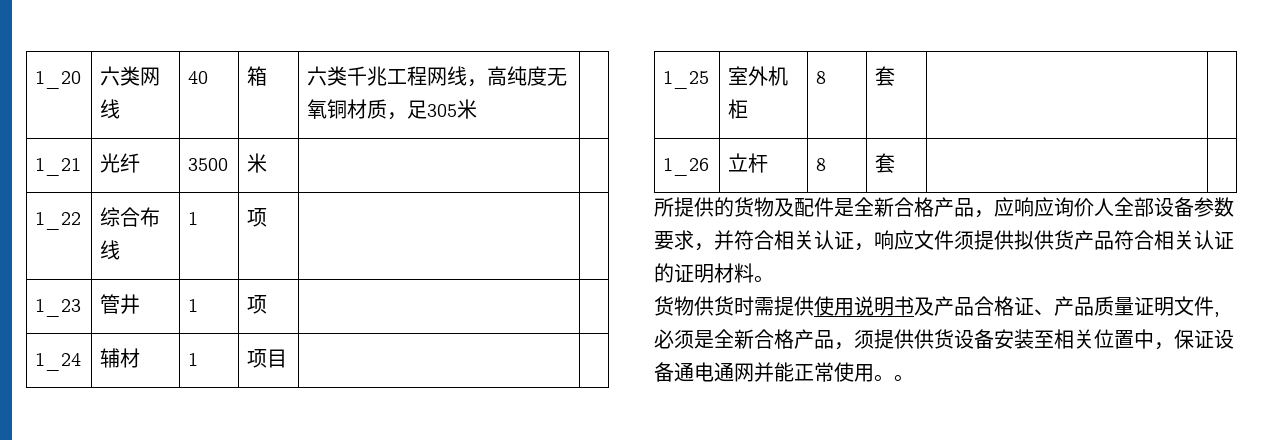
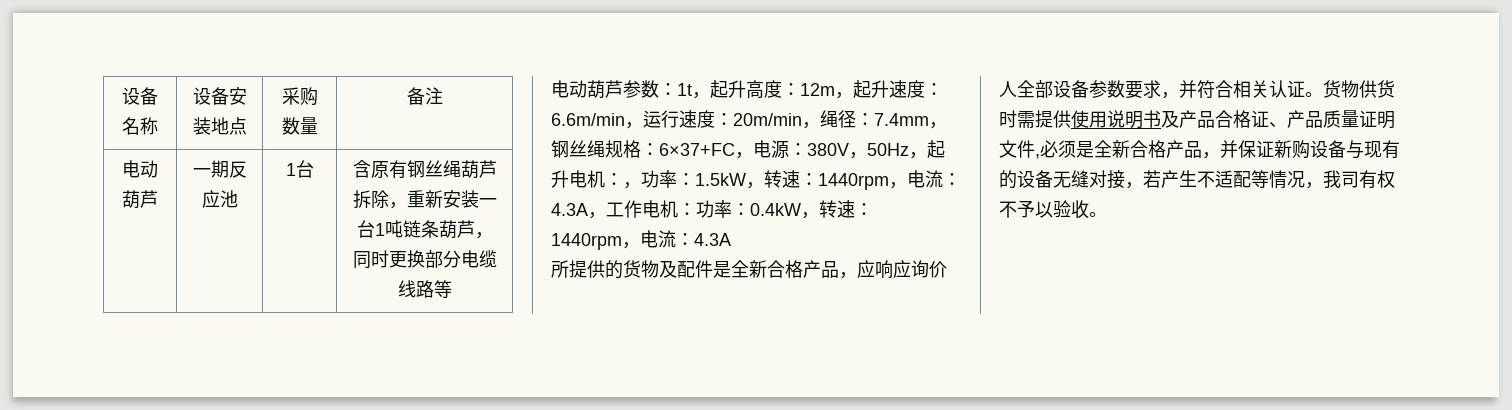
- 1_20 | 六类网线 | 40 | 箱 | 六类千兆工程网线，高纯度无氧铜材质，足305米 |
- 1_21 | 光纤 | 3500 | 米 | |
- 1_22 | 综合布线 | 1 | 项 | |
- 1_23 | 管井 | 1 | 项 | |
- 1_24 | 辅材 | 1 | 项目 | |
- 1_25 | 室外机柜 | 8 | 套 | |
- 1_26 | 立杆 | 8 | 套 | |
+ 设备名称 | 设备安装地点 | 采购数量 | 备注
+ 电动葫芦 | 一期反应池 | 1台 | 含原有钢丝绳葫芦拆除，重新安装一台1吨链条葫芦，同时更换部分电缆线路等
+ 电动葫芦参数：1t，起升高度：12m，起升速度：6.6m/min，运行速度：20m/min，绳径：7.4mm，钢丝绳规格：6×37+FC，电源：380V，50Hz，起升电机：，功率：1.5kW，转速：1440rpm，电流：4.3A，工作电机：功率：0.4kW，转速：1440rpm，电流：4.3A
- 所提供的货物及配件是全新合格产品，应响应询价人全部设备参数要求，并符合相关认证，响应文件须提供拟供货产品符合相关认证的证明材料。
- 货物供货时需提供使用说明书及产品合格证、产品质量证明文件,必须是全新合格产品，须提供供货设备安装至相关位置中，保证设备通电通网并能正常使用。。
+ 所提供的货物及配件是全新合格产品，应响应询价人全部设备参数要求，并符合相关认证。货物供货时需提供使用说明书及产品合格证、产品质量证明文件,必须是全新合格产品，并保证新购设备与现有的设备无缝对接，若产生不适配等情况，我司有权不予以验收。

